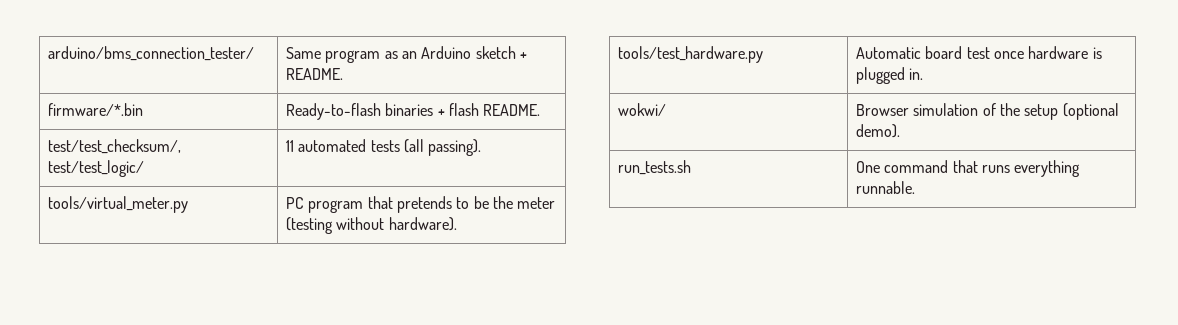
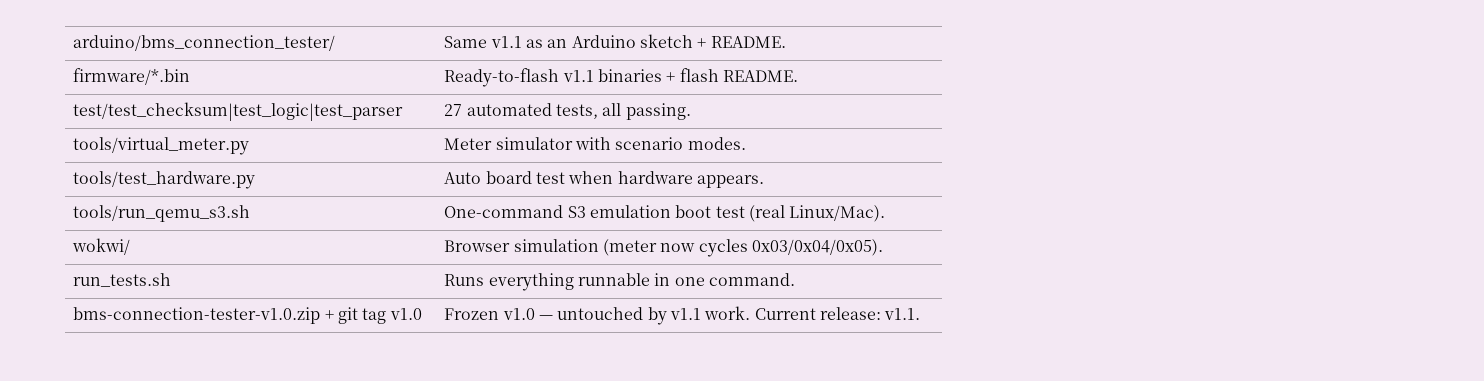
- arduino/bms_connection_tester/ | Same program as an Arduino sketch + README.
+ arduino/bms_connection_tester/ | Same v1.1 as an Arduino sketch + README.
- firmware/*.bin | Ready-to-flash binaries + flash README.
+ firmware/*.bin | Ready-to-flash v1.1 binaries + flash README.
- test/test_checksum/, test/test_logic/ | 11 automated tests (all passing).
- tools/virtual_meter.py | PC program that pretends to be the meter (testing without hardware).
+ test/test_checksum|test_logic|test_parser | 27 automated tests, all passing.
+ tools/virtual_meter.py | Meter simulator with scenario modes.
- tools/test_hardware.py | Automatic board test once hardware is plugged in.
- wokwi/ | Browser simulation of the setup (optional demo).
- run_tests.sh | One command that runs everything runnable.
+ tools/test_hardware.py | Auto board test when hardware appears.
+ tools/run_qemu_s3.sh | One-command S3 emulation boot test (real Linux/Mac).
+ wokwi/ | Browser simulation (meter now cycles 0x03/0x04/0x05).
+ run_tests.sh | Runs everything runnable in one command.
+ bms-connection-tester-v1.0.zip + git tag v1.0 | Frozen v1.0 — untouched by v1.1 work. Current release: v1.1.

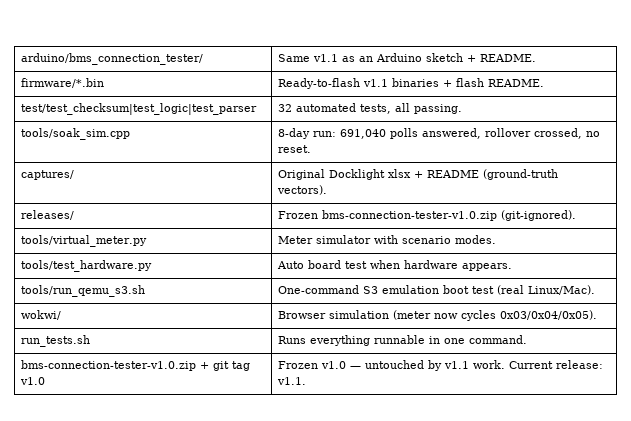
- test/test_checksum|test_logic|test_parser | 27 automated tests, all passing.
+ test/test_checksum|test_logic|test_parser | 32 automated tests, all passing.
+ tools/soak_sim.cpp | 8-day run: 691,040 polls answered, rollover crossed, no reset.
+ captures/ | Original Docklight xlsx + README (ground-truth vectors).
+ releases/ | Frozen bms-connection-tester-v1.0.zip (git-ignored).

